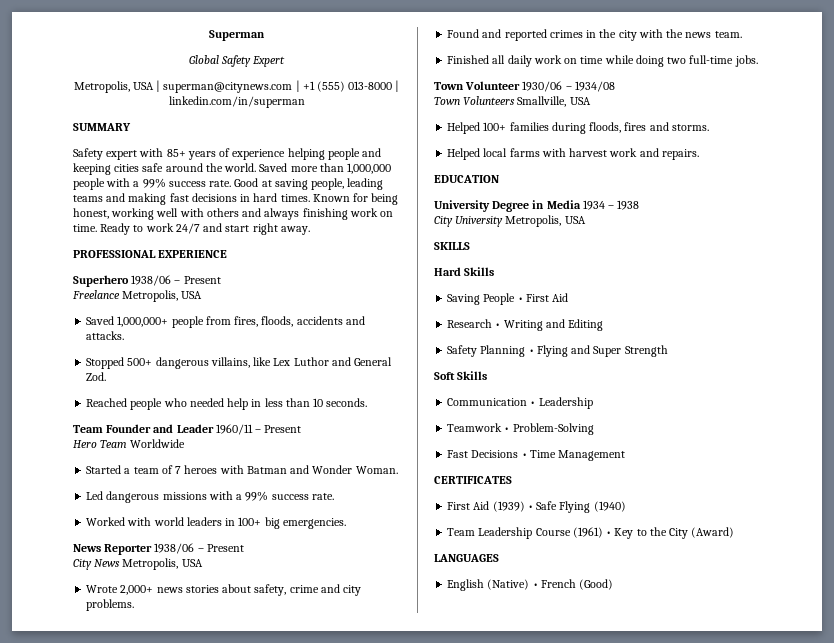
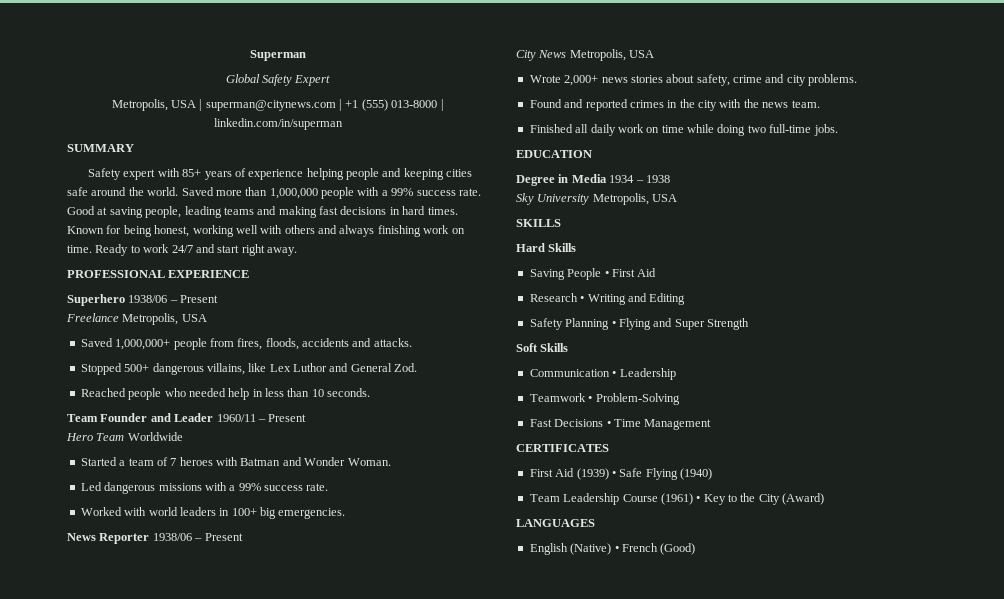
- Town Volunteer 1930/06 – 1934/08
- Town Volunteers Smallville, USA
- Helped 100+ families during floods, fires and storms.
- Helped local farms with harvest work and repairs.
- University Degree in Media 1934 – 1938
+ Degree in Media 1934 – 1938
- City University Metropolis, USA
+ Sky University Metropolis, USA

